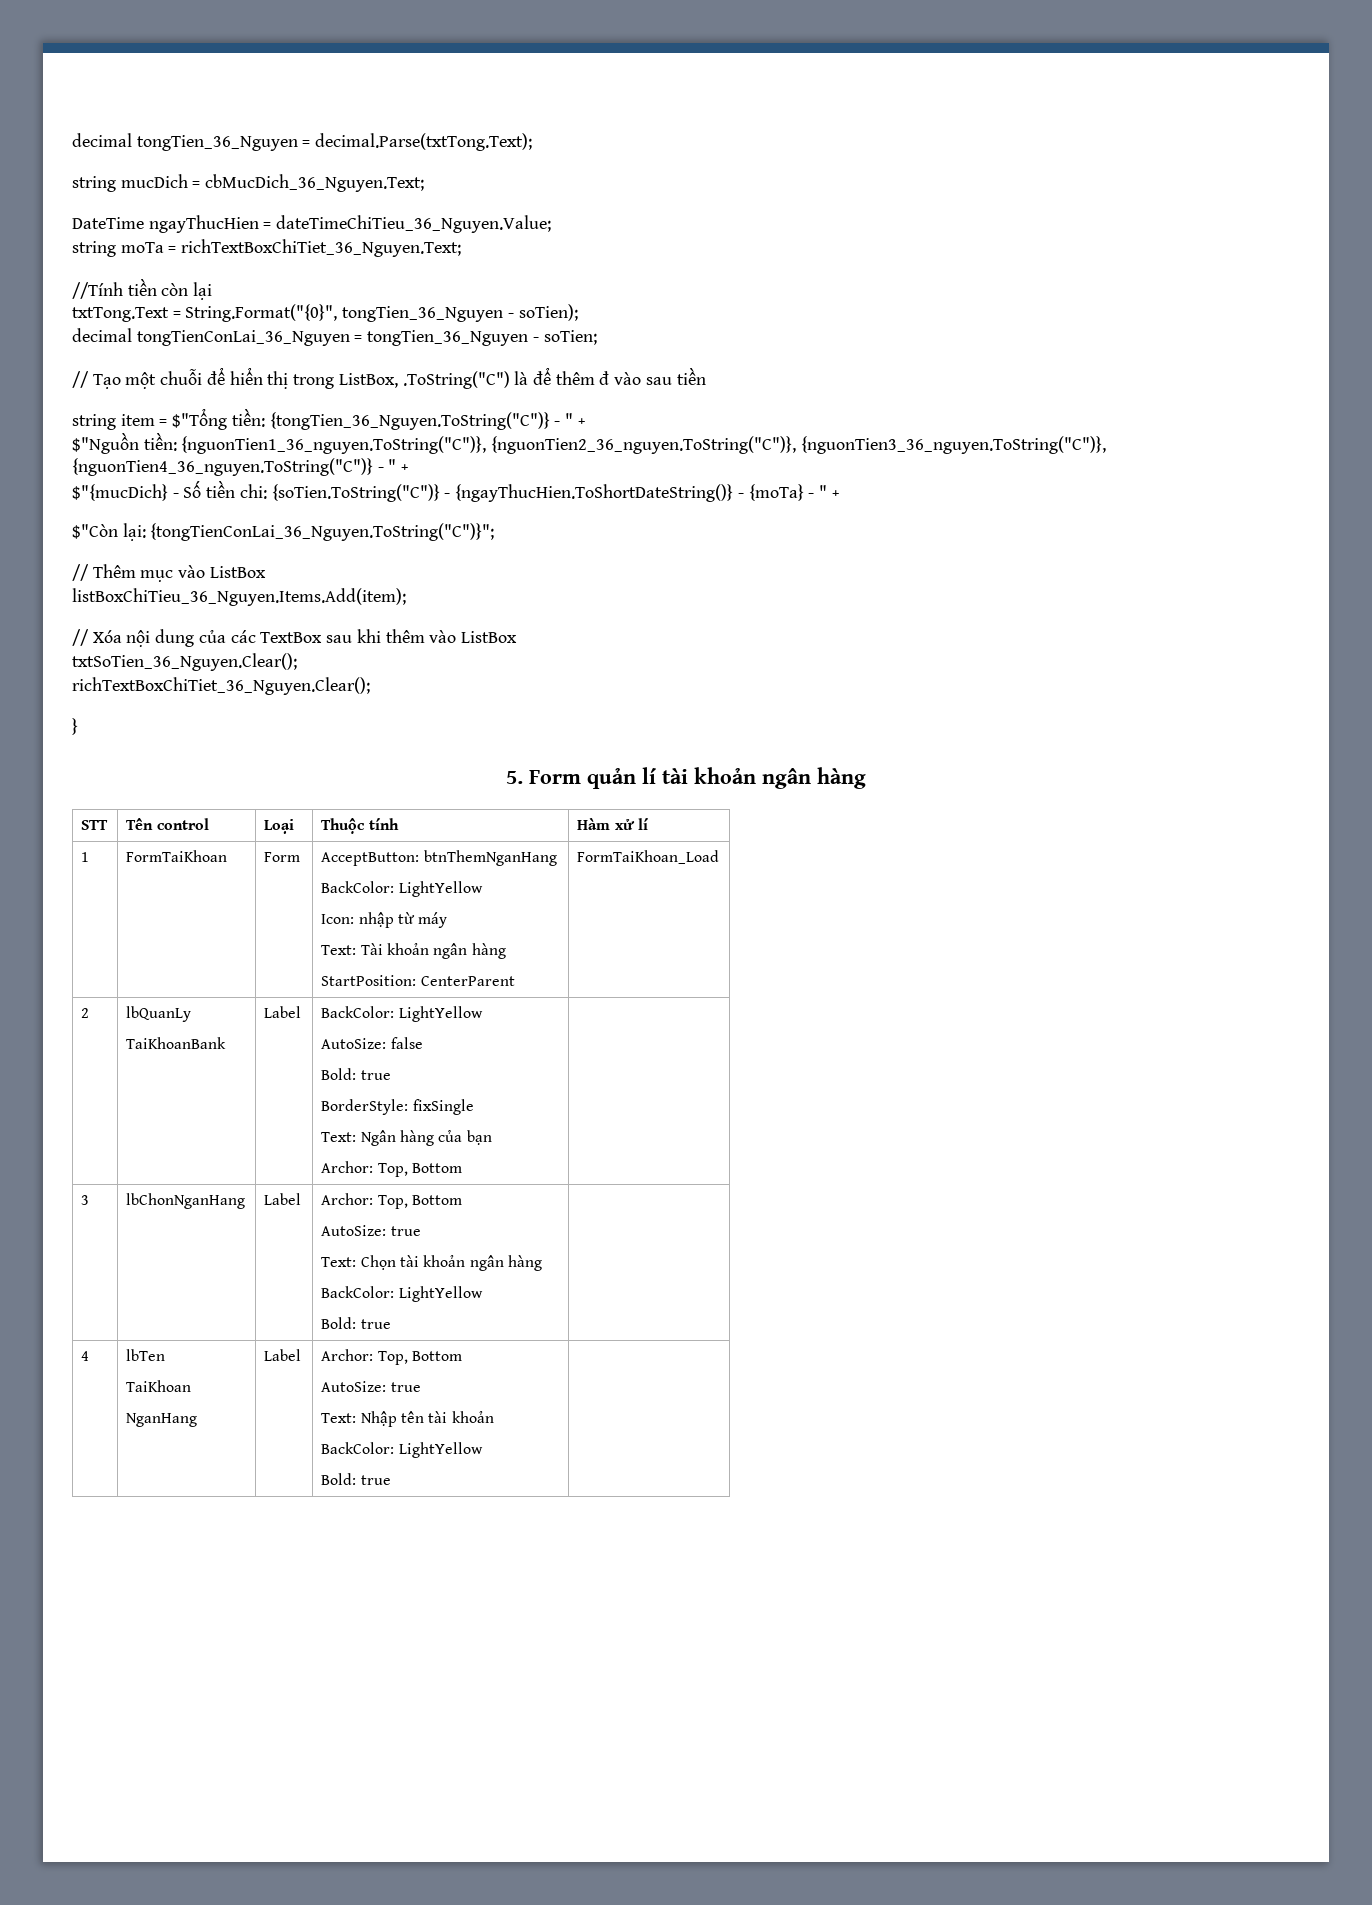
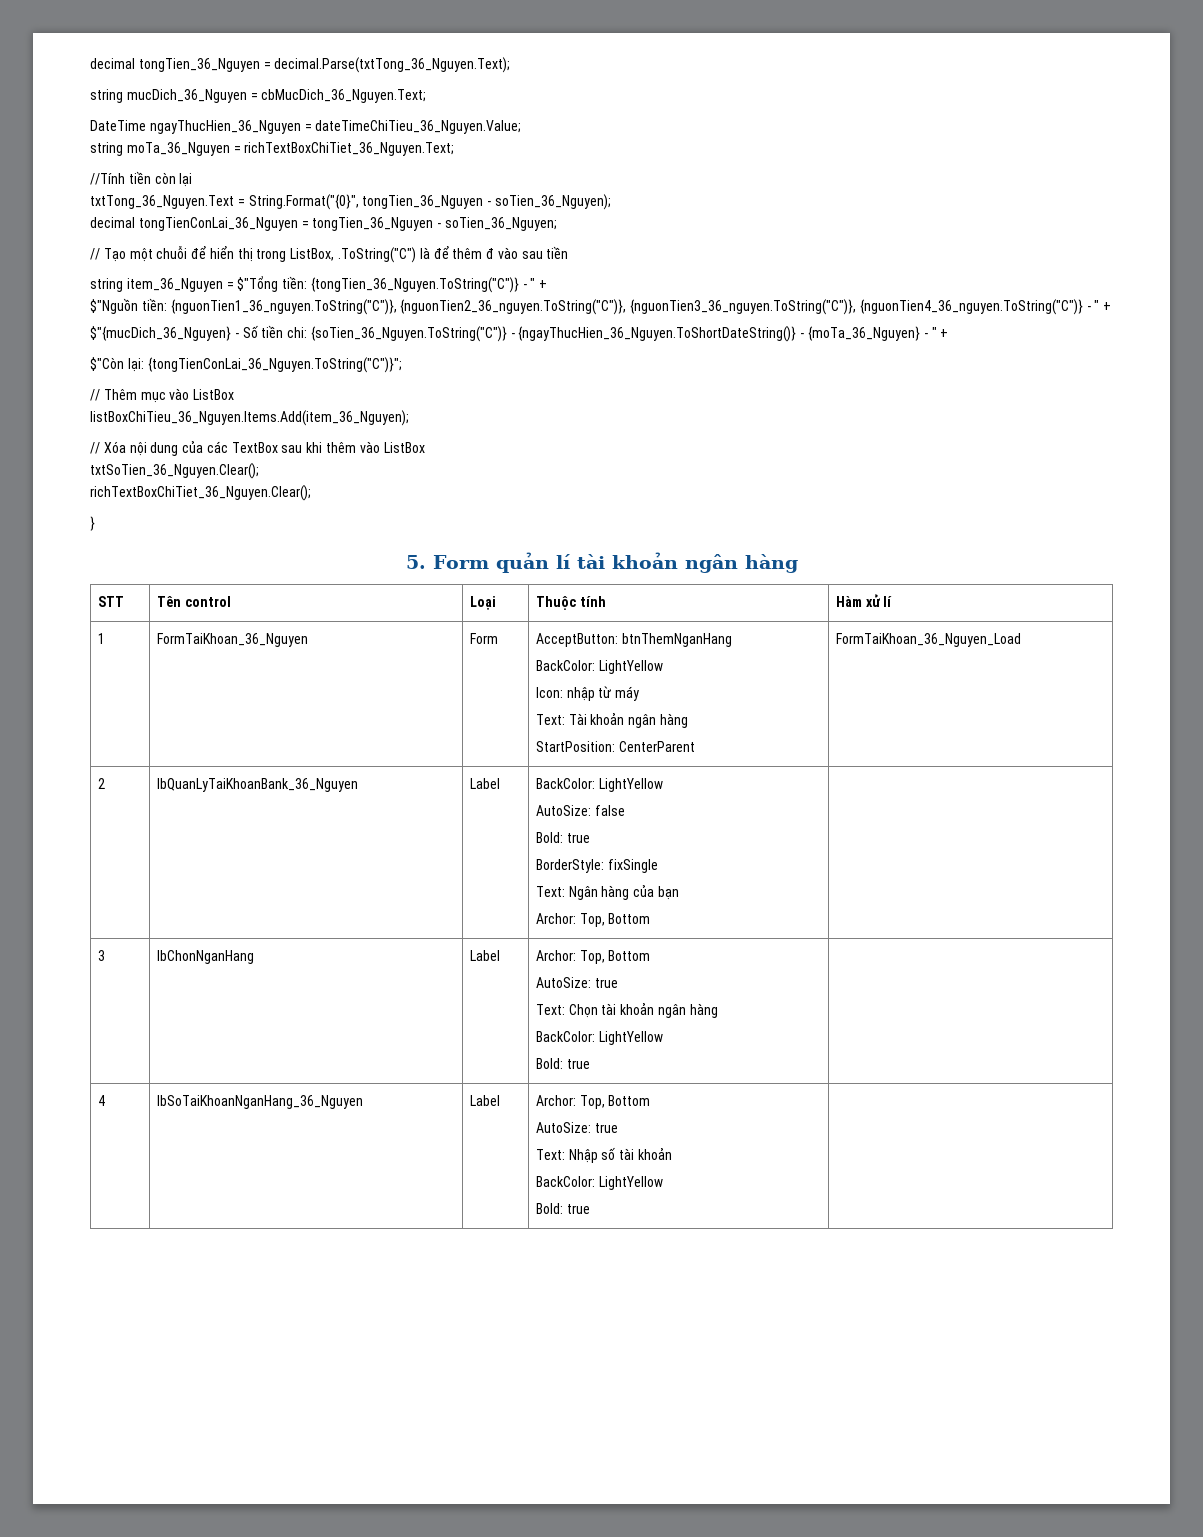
- decimal tongTien_36_Nguyen = decimal.Parse(txtTong.Text);
- string mucDich = cbMucDich_36_Nguyen.Text;
+ decimal tongTien_36_Nguyen = decimal.Parse(txtTong_36_Nguyen.Text);
+ string mucDich_36_Nguyen = cbMucDich_36_Nguyen.Text;
- DateTime ngayThucHien = dateTimeChiTieu_36_Nguyen.Value;
+ DateTime ngayThucHien_36_Nguyen = dateTimeChiTieu_36_Nguyen.Value;
- string moTa = richTextBoxChiTiet_36_Nguyen.Text;
+ string moTa_36_Nguyen = richTextBoxChiTiet_36_Nguyen.Text;
- txtTong.Text = String.Format("{0}", tongTien_36_Nguyen - soTien);
+ txtTong_36_Nguyen.Text = String.Format("{0}", tongTien_36_Nguyen - soTien_36_Nguyen);
- decimal tongTienConLai_36_Nguyen = tongTien_36_Nguyen - soTien;
+ decimal tongTienConLai_36_Nguyen = tongTien_36_Nguyen - soTien_36_Nguyen;
- string item = $"Tổng tiền: {tongTien_36_Nguyen.ToString("C")} - " +
+ string item_36_Nguyen = $"Tổng tiền: {tongTien_36_Nguyen.ToString("C")} - " +
- $"{mucDich} - Số tiền chi: {soTien.ToString("C")} - {ngayThucHien.ToShortDateString()} - {moTa} - " +
+ $"{mucDich_36_Nguyen} - Số tiền chi: {soTien_36_Nguyen.ToString("C")} - {ngayThucHien_36_Nguyen.ToShortDateString()} - {moTa_36_Nguyen} - " +
- listBoxChiTieu_36_Nguyen.Items.Add(item);
+ listBoxChiTieu_36_Nguyen.Items.Add(item_36_Nguyen);
- 1 | FormTaiKhoan | Form | AcceptButton: btnThemNganHang
+ 1 | FormTaiKhoan_36_Nguyen | Form | AcceptButton: btnThemNganHang
  BackColor: LightYellow
  Icon: nhập từ máy
  Text: Tài khoản ngân hàng
- StartPosition: CenterParent | FormTaiKhoan_Load
+ StartPosition: CenterParent | FormTaiKhoan_36_Nguyen_Load
- 2 | lbQuanLy
- TaiKhoanBank | Label | BackColor: LightYellow
+ 2 | lbQuanLyTaiKhoanBank_36_Nguyen | Label | BackColor: LightYellow
- 4 | lbTen
- TaiKhoan
- NganHang | Label | Archor: Top, Bottom
+ 4 | lbSoTaiKhoanNganHang_36_Nguyen | Label | Archor: Top, Bottom
  AutoSize: true
- Text: Nhập tên tài khoản
+ Text: Nhập số tài khoản

